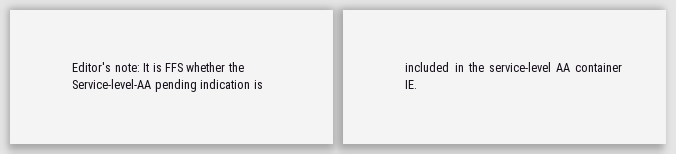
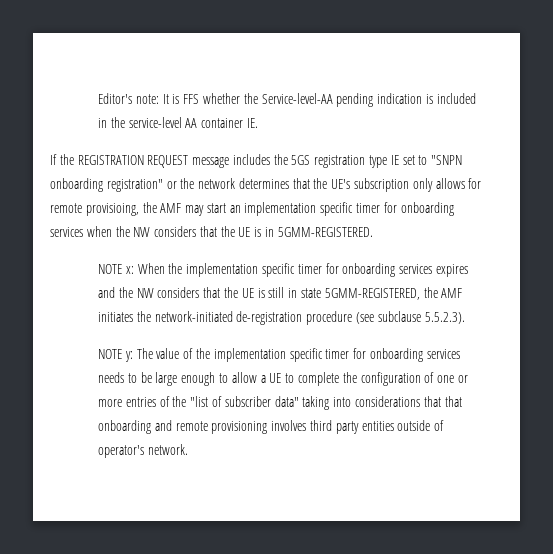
+ If the REGISTRATION REQUEST message includes the 5GS registration type IE set to "SNPN onboarding registration" or the network determines that the UE's subscription only allows for remote provisioing, the AMF may start an implementation specific timer for onboarding services when the NW considers that the UE is in 5GMM-REGISTERED.
+ NOTE x: When the implementation specific timer for onboarding services expires and the NW considers that the UE is still in state 5GMM-REGISTERED, the AMF initiates the network-initiated de-registration procedure (see subclause 5.5.2.3).
+ NOTE y: The value of the implementation specific timer for onboarding services needs to be large enough to allow a UE to complete the configuration of one or more entries of the "list of subscriber data" taking into considerations that that onboarding and remote provisioning involves third party entities outside of operator's network.

